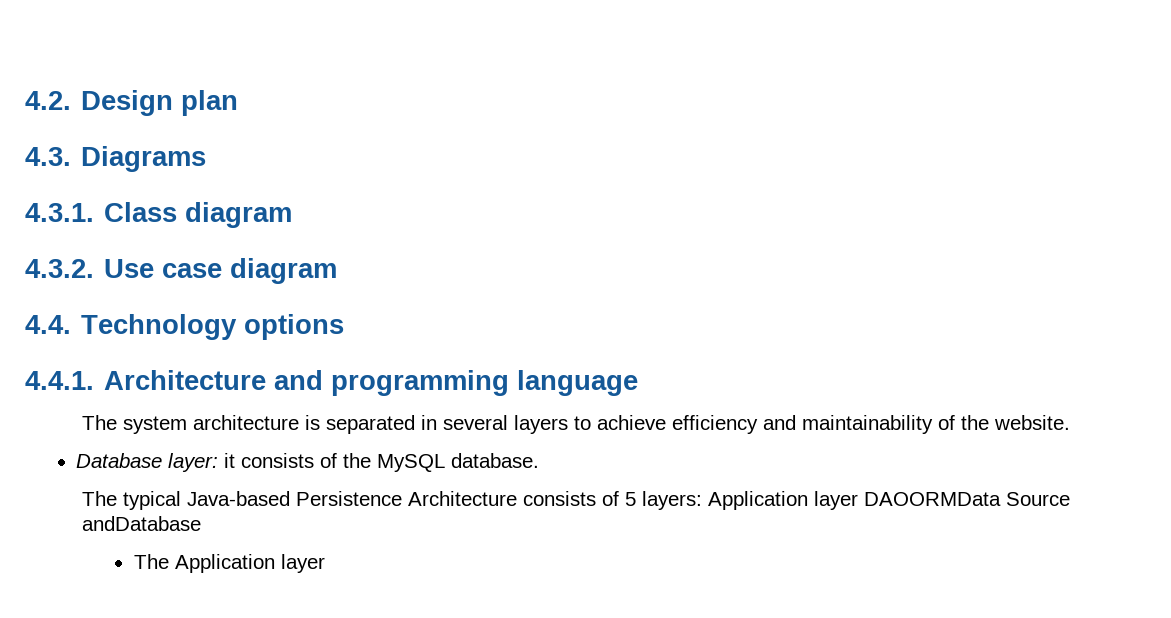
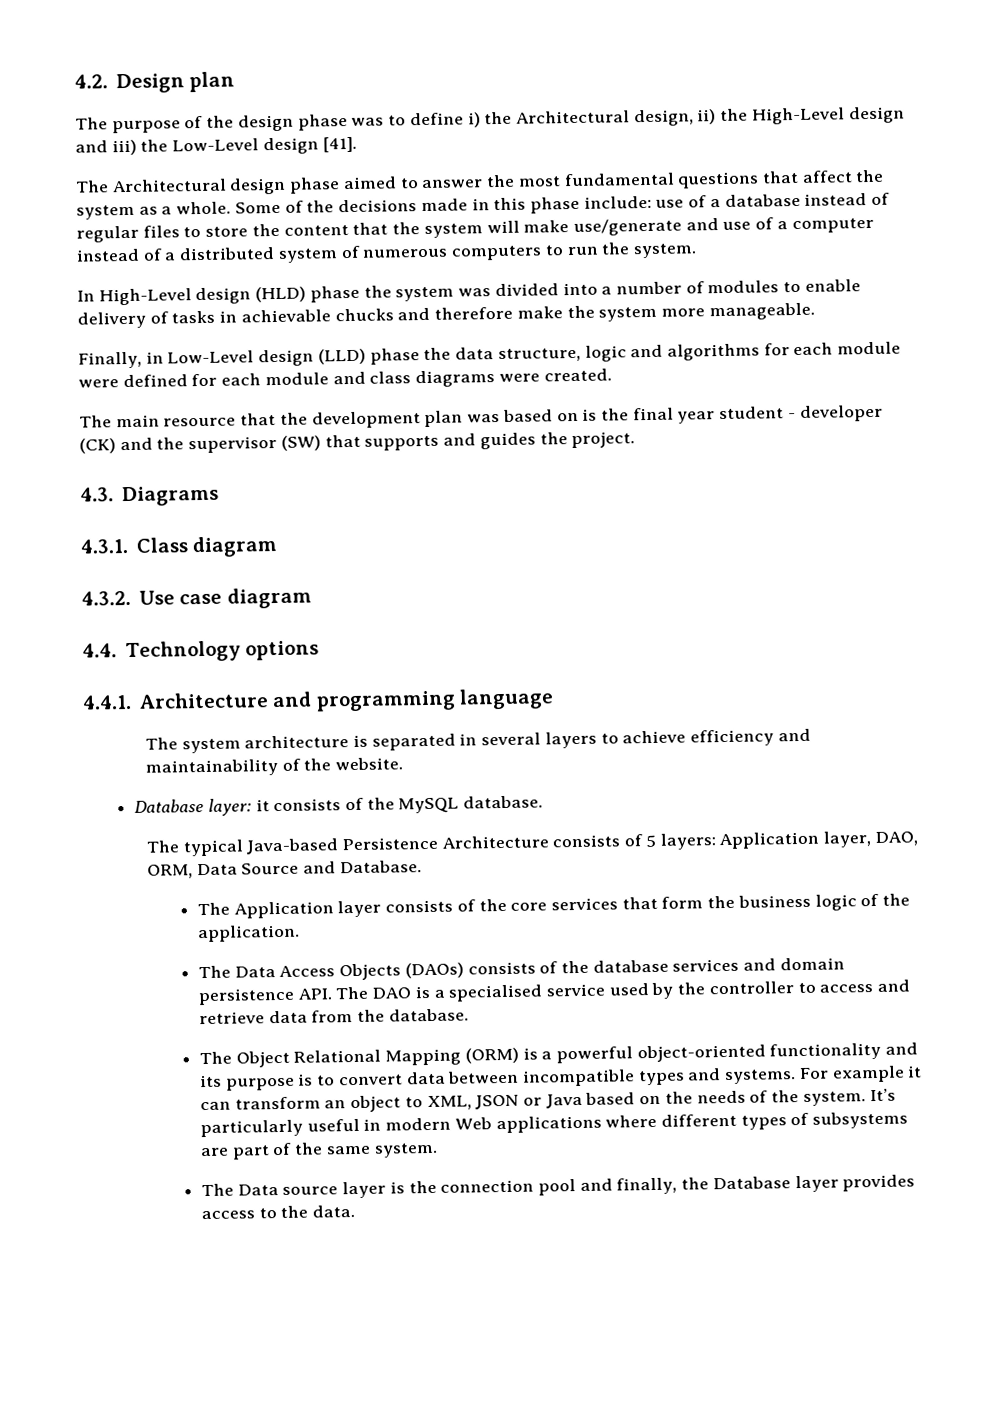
+ The purpose of the design phase was to define i) the Architectural design, ii) the High-Level design and iii) the Low-Level design [41].
+ The Architectural design phase aimed to answer the most fundamental questions that affect the system as a whole. Some of the decisions made in this phase include: use of a database instead of regular files to store the content that the system will make use/generate and use of a computer instead of a distributed system of numerous computers to run the system.
+ In High-Level design (HLD) phase the system was divided into a number of modules to enable delivery of tasks in achievable chucks and therefore make the system more manageable.
+ Finally, in Low-Level design (LLD) phase the data structure, logic and algorithms for each module were defined for each module and class diagrams were created.
+ The main resource that the development plan was based on is the final year student - developer (CK) and the supervisor (SW) that supports and guides the project.
- The typical Java-based Persistence Architecture consists of 5 layers: Application layer DAOORMData Source andDatabase
- The Application layer
+ The typical Java-based Persistence Architecture consists of 5 layers: Application layer, DAO, ORM, Data Source and Database.
+ The Application layer consists of the core services that form the business logic of the application.
+ The Data Access Objects (DAOs) consists of the database services and domain persistence API. The DAO is a specialised service used by the controller to access and retrieve data from the database.
+ The Object Relational Mapping (ORM) is a powerful object-oriented functionality and its purpose is to convert data between incompatible types and systems. For example it can transform an object to XML, JSON or Java based on the needs of the system. It’s particularly useful in modern Web applications where different types of subsystems are part of the same system.
+ The Data source layer is the connection pool and finally, the Database layer provides access to the data.

